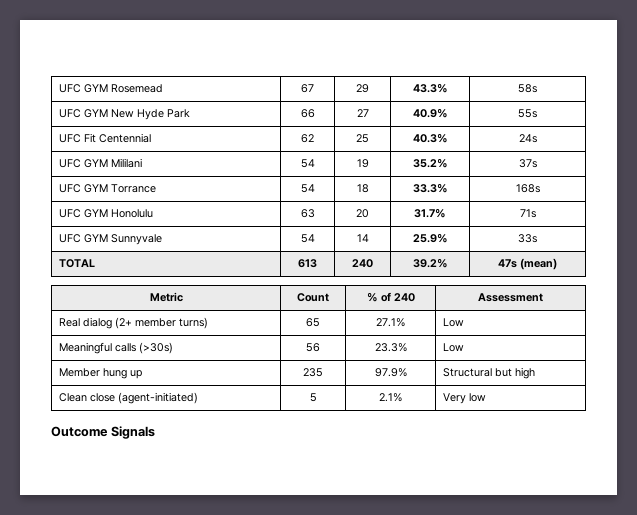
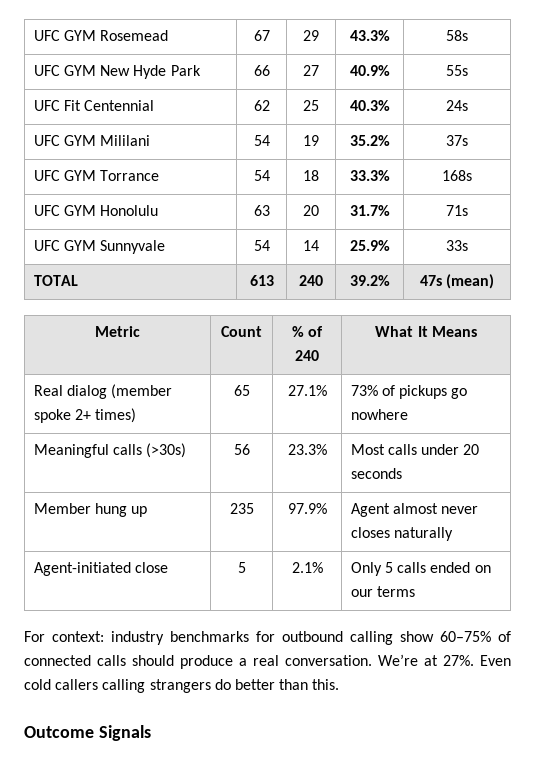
- Metric | Count | % of 240 | Assessment
+ Metric | Count | % of 240 | What It Means
- Real dialog (2+ member turns) | 65 | 27.1% | Low
+ Real dialog (member spoke 2+ times) | 65 | 27.1% | 73% of pickups go nowhere
- Meaningful calls (>30s) | 56 | 23.3% | Low
+ Meaningful calls (>30s) | 56 | 23.3% | Most calls under 20 seconds
- Member hung up | 235 | 97.9% | Structural but high
- Clean close (agent-initiated) | 5 | 2.1% | Very low
+ Member hung up | 235 | 97.9% | Agent almost never closes naturally
+ Agent-initiated close | 5 | 2.1% | Only 5 calls ended on our terms
+ For context: industry benchmarks for outbound calling show 60–75% of connected calls should produce a real conversation. We’re at 27%. Even cold callers calling strangers do better than this.

